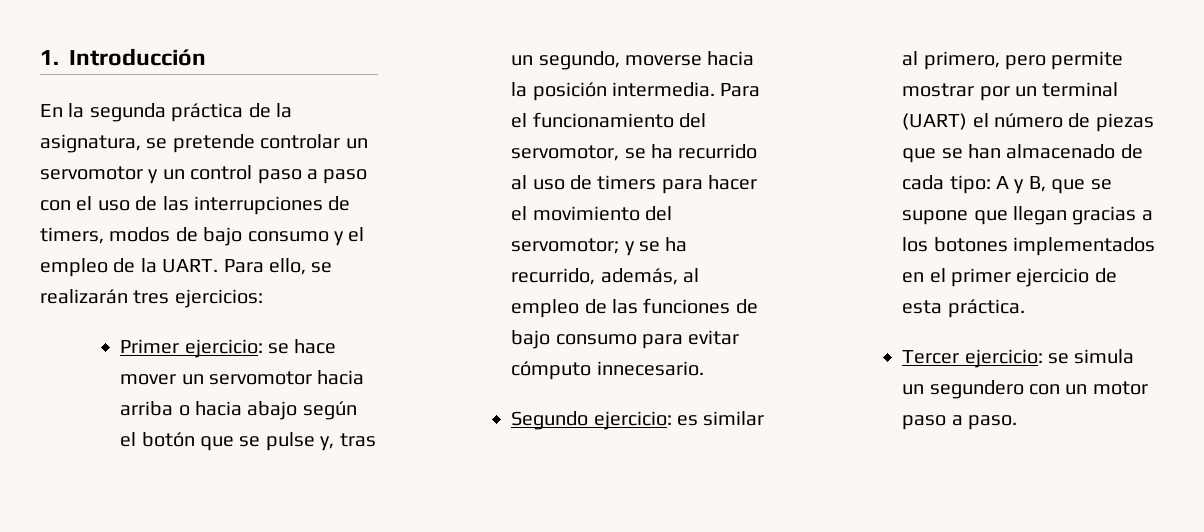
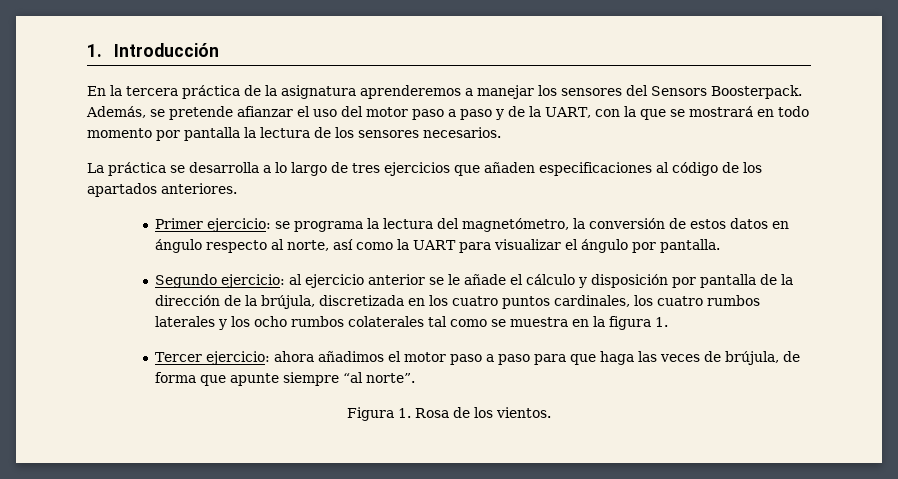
- En la segunda práctica de la asignatura, se pretende controlar un servomotor y un control paso a paso con el uso de las interrupciones de timers, modos de bajo consumo y el empleo de la UART. Para ello, se realizarán tres ejercicios:
- Primer ejercicio: se hace mover un servomotor hacia arriba o hacia abajo según el botón que se pulse y, tras un segundo, moverse hacia la posición intermedia. Para el funcionamiento del servomotor, se ha recurrido al uso de timers para hacer el movimiento del servomotor; y se ha recurrido, además, al empleo de las funciones de bajo consumo para evitar cómputo innecesario.
- Segundo ejercicio: es similar al primero, pero permite mostrar por un terminal (UART) el número de piezas que se han almacenado de cada tipo: A y B, que se supone que llegan gracias a los botones implementados en el primer ejercicio de esta práctica.
- Tercer ejercicio: se simula un segundero con un motor paso a paso.
+ En la tercera práctica de la asignatura aprenderemos a manejar los sensores del Sensors Boosterpack. Además, se pretende afianzar el uso del motor paso a paso y de la UART, con la que se mostrará en todo momento por pantalla la lectura de los sensores necesarios.
+ La práctica se desarrolla a lo largo de tres ejercicios que añaden especificaciones al código de los apartados anteriores.
+ Primer ejercicio: se programa la lectura del magnetómetro, la conversión de estos datos en ángulo respecto al norte, así como la UART para visualizar el ángulo por pantalla.
+ Segundo ejercicio: al ejercicio anterior se le añade el cálculo y disposición por pantalla de la dirección de la brújula, discretizada en los cuatro puntos cardinales, los cuatro rumbos laterales y los ocho rumbos colaterales tal como se muestra en la figura 1.
+ Tercer ejercicio: ahora añadimos el motor paso a paso para que haga las veces de brújula, de forma que apunte siempre “al norte”.
+ Figura 1. Rosa de los vientos.

